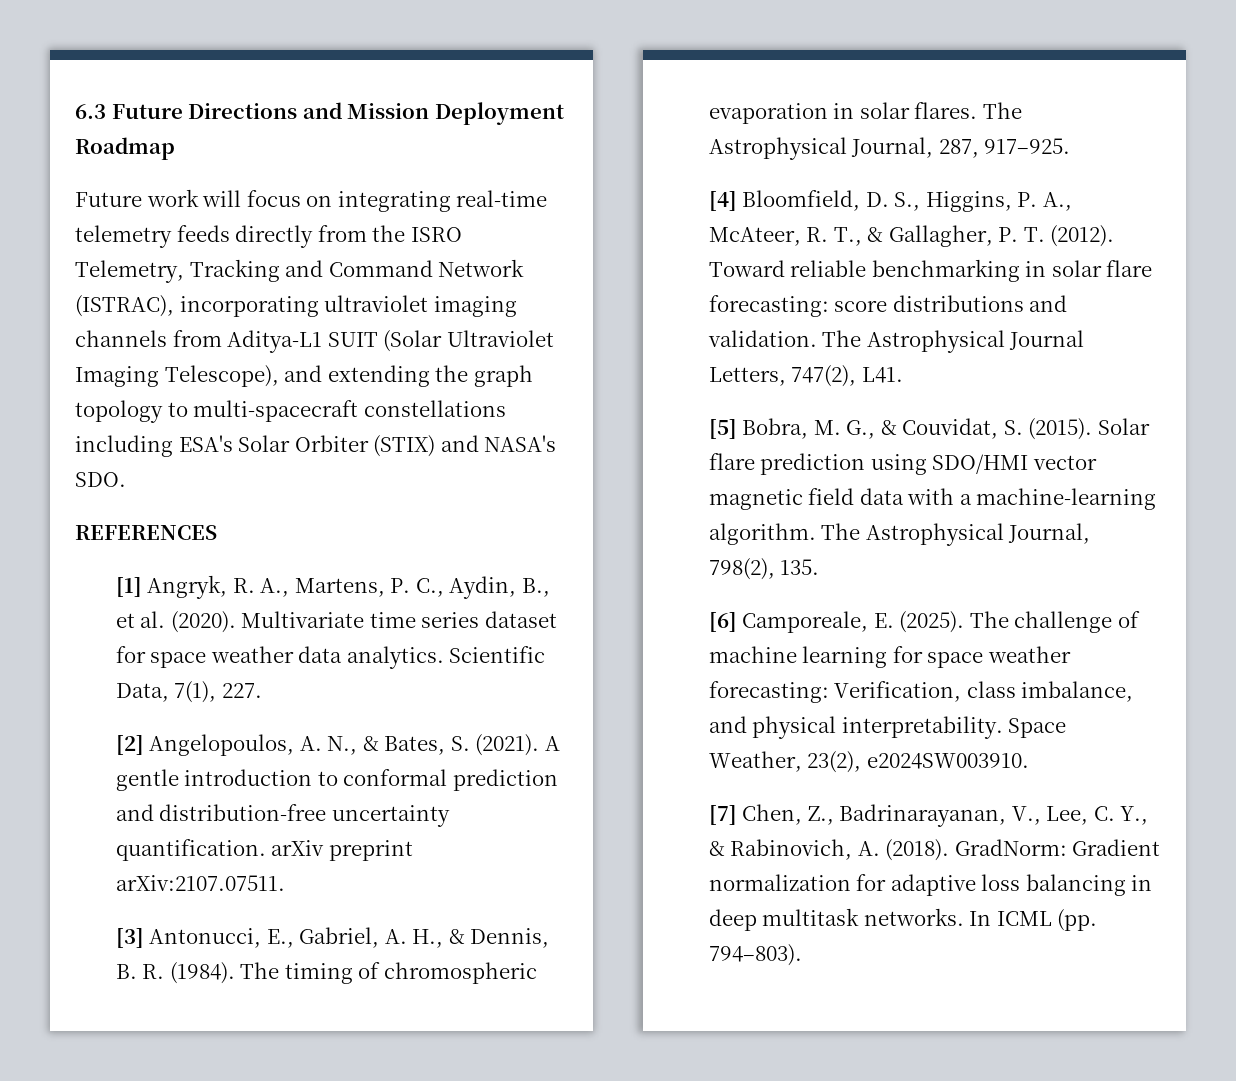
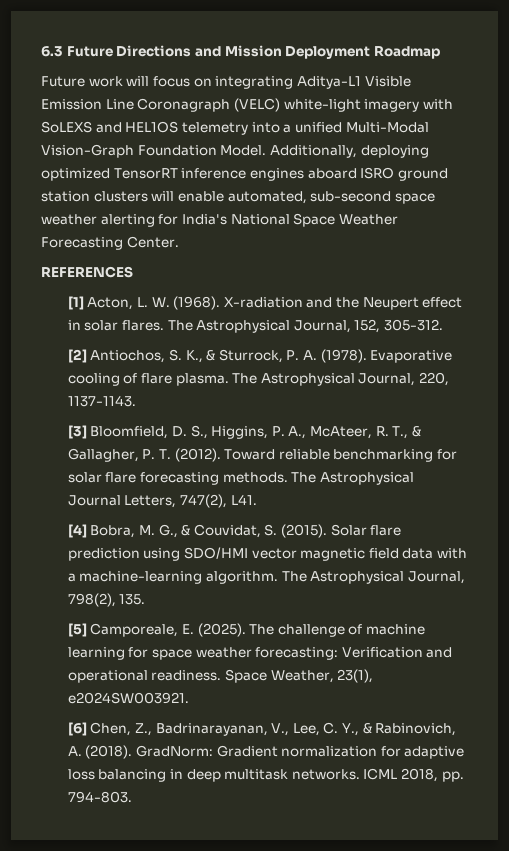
- Future work will focus on integrating real-time telemetry feeds directly from the ISRO Telemetry, Tracking and Command Network (ISTRAC), incorporating ultraviolet imaging channels from Aditya-L1 SUIT (Solar Ultraviolet Imaging Telescope), and extending the graph topology to multi-spacecraft constellations including ESA's Solar Orbiter (STIX) and NASA's SDO.
+ Future work will focus on integrating Aditya-L1 Visible Emission Line Coronagraph (VELC) white-light imagery with SoLEXS and HEL1OS telemetry into a unified Multi-Modal Vision-Graph Foundation Model. Additionally, deploying optimized TensorRT inference engines aboard ISRO ground station clusters will enable automated, sub-second space weather alerting for India's National Space Weather Forecasting Center.
  REFERENCES
- [1] Angryk, R. A., Martens, P. C., Aydin, B., et al. (2020). Multivariate time series dataset for space weather data analytics. Scientific Data, 7(1), 227.
- [2] Angelopoulos, A. N., & Bates, S. (2021). A gentle introduction to conformal prediction and distribution-free uncertainty quantification. arXiv preprint arXiv:2107.07511.
- [3] Antonucci, E., Gabriel, A. H., & Dennis, B. R. (1984). The timing of chromospheric evaporation in solar flares.
+ [1] Acton, L. W. (1968). X-radiation and the Neupert effect in solar flares.
- The Astrophysical Journal, 287, 917–925.
- [4] Bloomfield, D. S., Higgins, P. A., McAteer, R. T., & Gallagher, P. T. (2012).
+ The Astrophysical Journal, 152, 305-312.
+ [2] Antiochos, S. K., & Sturrock, P. A. (1978). Evaporative cooling of flare plasma. The Astrophysical Journal, 220, 1137-1143.
+ [3] Bloomfield, D. S., Higgins, P. A., McAteer, R. T., & Gallagher, P. T. (2012).
- Toward reliable benchmarking in solar flare forecasting: score distributions and validation.
+ Toward reliable benchmarking for solar flare forecasting methods.
- [5] Bobra, M. G., & Couvidat, S. (2015).
+ [4] Bobra, M. G., & Couvidat, S. (2015).
- [6] Camporeale, E. (2025).
+ [5] Camporeale, E. (2025).
- The challenge of machine learning for space weather forecasting: Verification, class imbalance, and physical interpretability. Space Weather, 23(2), e2024SW003910.
- [7] Chen, Z., Badrinarayanan, V., Lee, C. Y., & Rabinovich, A. (2018).
+ The challenge of machine learning for space weather forecasting: Verification and operational readiness. Space Weather, 23(1), e2024SW003921.
+ [6] Chen, Z., Badrinarayanan, V., Lee, C. Y., & Rabinovich, A. (2018).
- In ICML (pp. 794–803).
+ ICML 2018, pp. 794-803.

